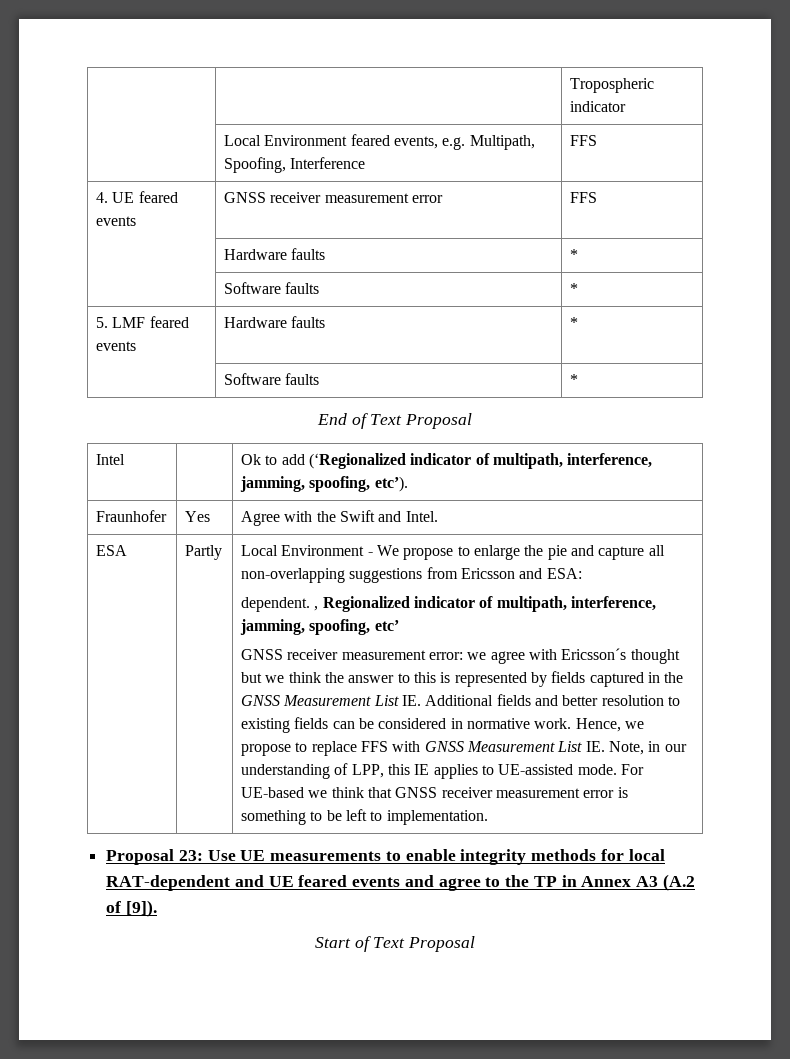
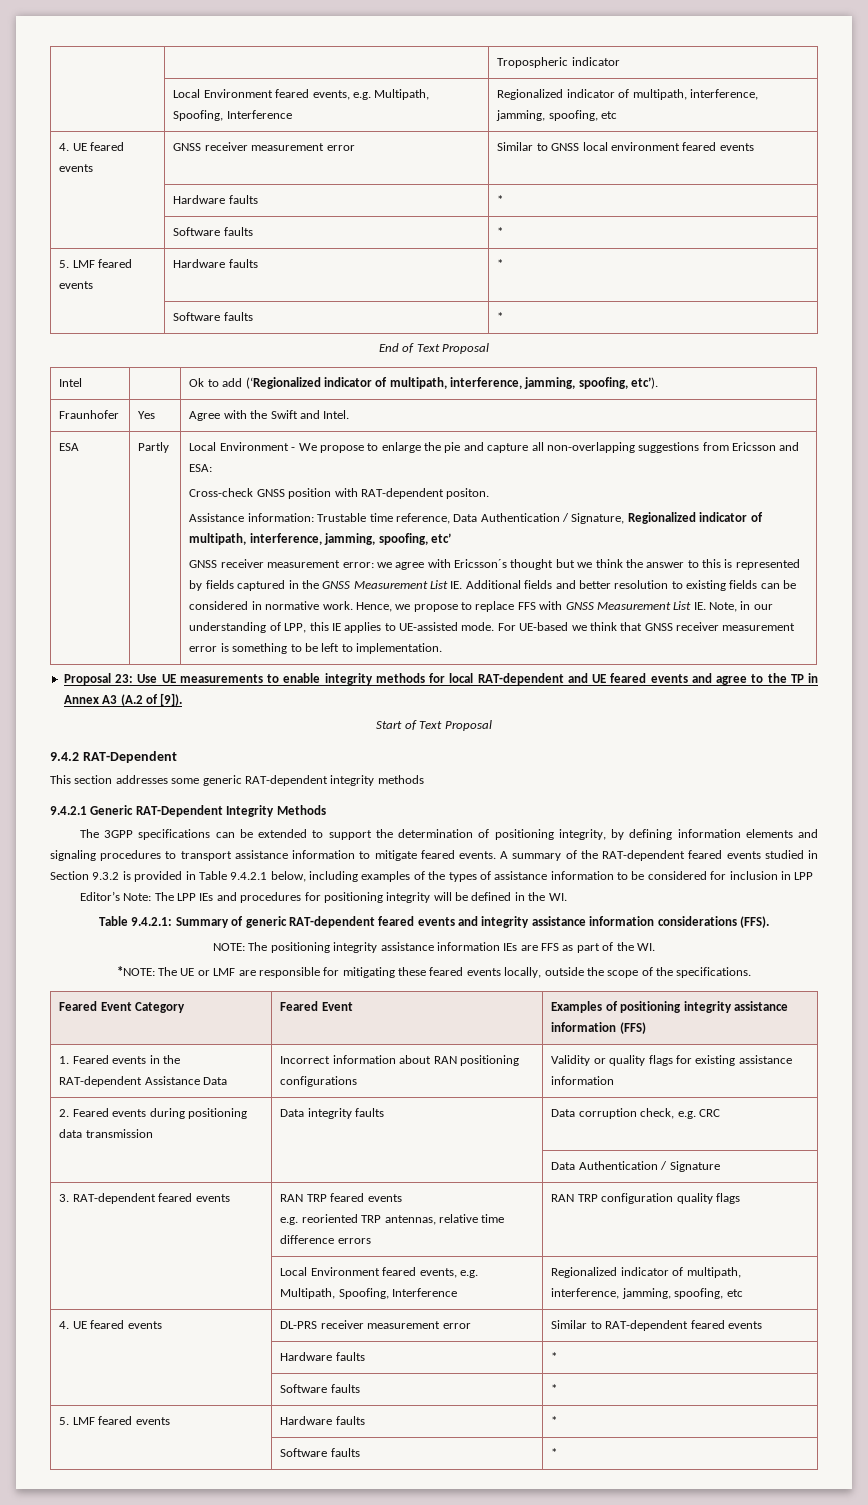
  | | Tropospheric indicator
- | Local Environment feared events, e.g. Multipath, Spoofing, Interference | FFS
+ | Local Environment feared events, e.g. Multipath, Spoofing, Interference | Regionalized indicator of multipath, interference, jamming, spoofing, etc
- 4. UE feared events | GNSS receiver measurement error | FFS
+ 4. UE feared events | GNSS receiver measurement error | Similar to GNSS local environment feared events
- dependent. , Regionalized indicator of multipath, interference, jamming, spoofing, etc’
+ Cross-check GNSS position with RAT-dependent positon.
+ Assistance information: Trustable time reference, Data Authentication / Signature, Regionalized indicator of multipath, interference, jamming, spoofing, etc’
+ 9.4.2 RAT-Dependent
+ This section addresses some generic RAT-dependent integrity methods
+ 9.4.2.1 Generic RAT-Dependent Integrity Methods
+ The 3GPP specifications can be extended to support the determination of positioning integrity, by defining information elements and signaling procedures to transport assistance information to mitigate feared events. A summary of the RAT-dependent feared events studied in Section 9.3.2 is provided in Table 9.4.2.1 below, including examples of the types of assistance information to be considered for inclusion in LPP
+ Editor’s Note: The LPP IEs and procedures for positioning integrity will be defined in the WI.
+ Table 9.4.2.1: Summary of generic RAT-dependent feared events and integrity assistance information considerations (FFS).
+ NOTE: The positioning integrity assistance information IEs are FFS as part of the WI.
+ *NOTE: The UE or LMF are responsible for mitigating these feared events locally, outside the scope of the specifications.
+ Feared Event Category | Feared Event | Examples of positioning integrity assistance information (FFS)
+ 1. Feared events in the RAT-dependent Assistance Data | Incorrect information about RAN positioning configurations | Validity or quality flags for existing assistance information
+ 2. Feared events during positioning data transmission | Data integrity faults | Data corruption check, e.g. CRC
+ | | Data Authentication / Signature
+ 3. RAT-dependent feared events | RAN TRP feared events
+ e.g. reoriented TRP antennas, relative time difference errors | RAN TRP configuration quality flags
+ | Local Environment feared events, e.g. Multipath, Spoofing, Interference | Regionalized indicator of multipath, interference, jamming, spoofing, etc
+ 4. UE feared events | DL-PRS receiver measurement error | Similar to RAT-dependent feared events
+ | Hardware faults | *
+ | Software faults | *
+ 5. LMF feared events | Hardware faults | *
+ | Software faults | *

